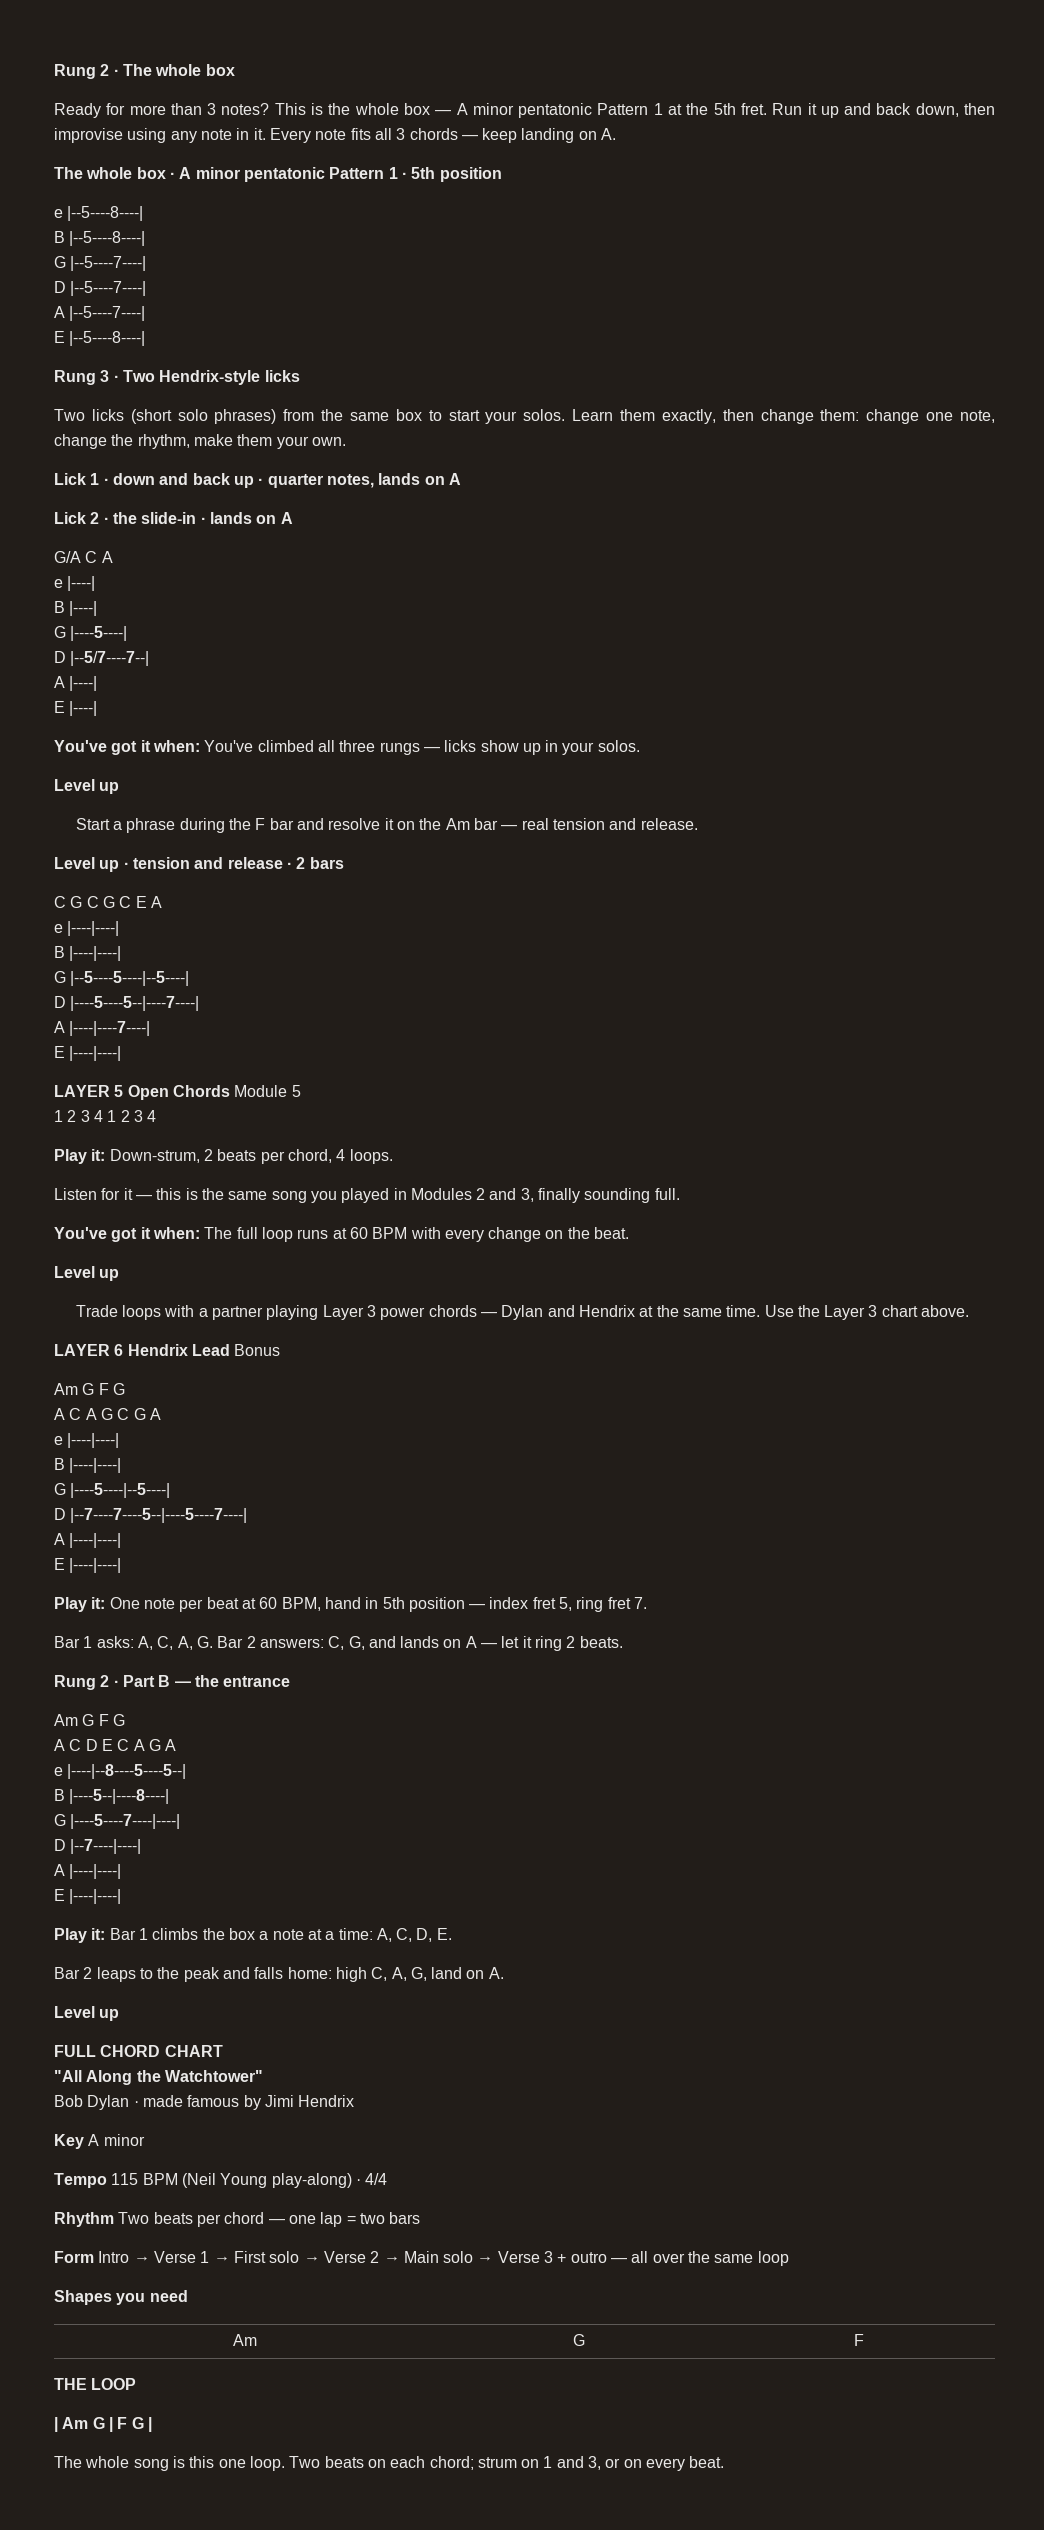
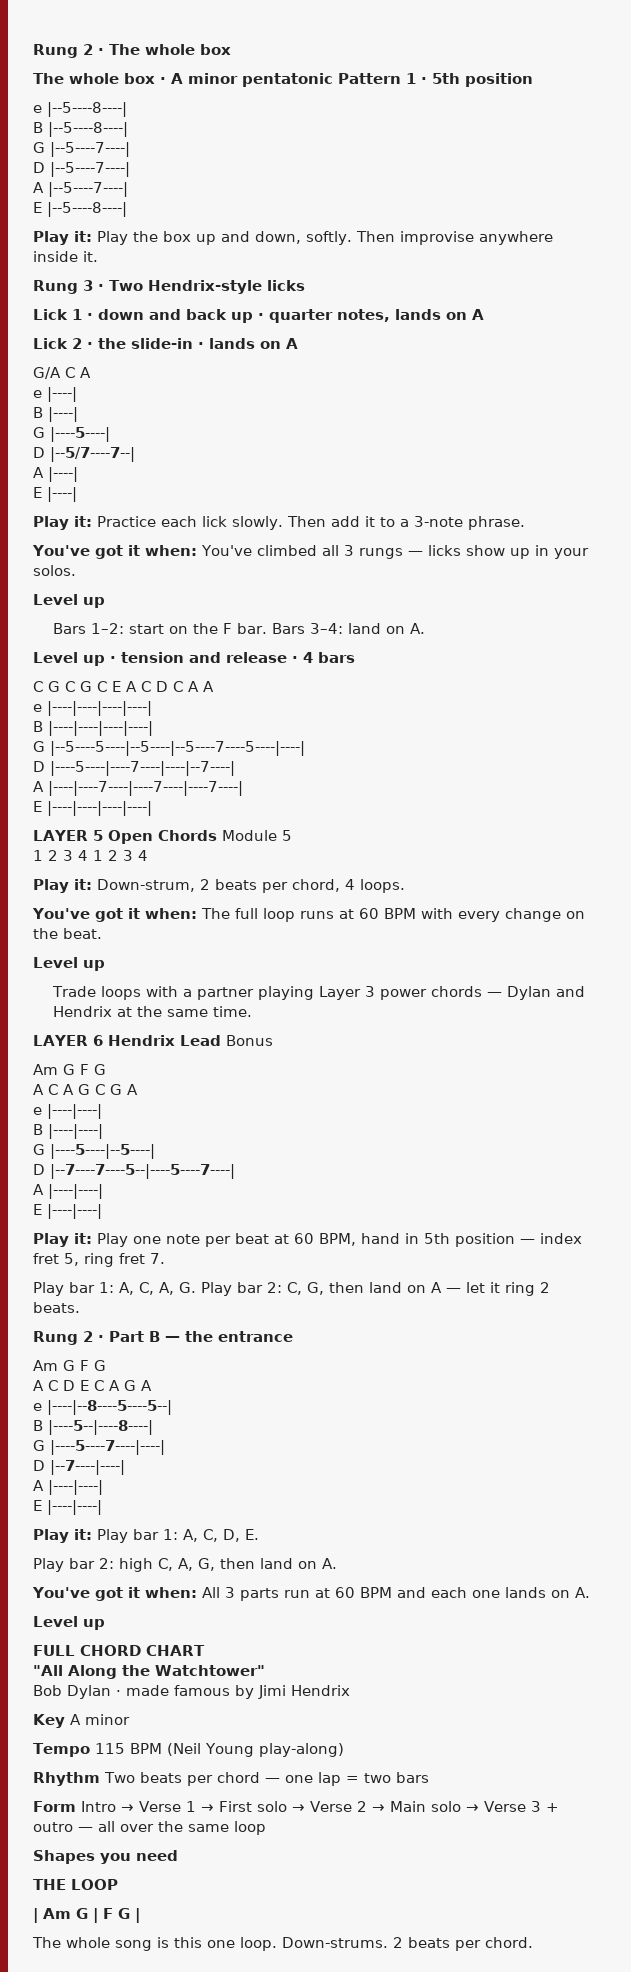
- Ready for more than 3 notes? This is the whole box — A minor pentatonic Pattern 1 at the 5th fret. Run it up and back down, then improvise using any note in it. Every note fits all 3 chords — keep landing on A.
+ Play it: Play the box up and down, softly. Then improvise anywhere inside it.
- Two licks (short solo phrases) from the same box to start your solos. Learn them exactly, then change them: change one note, change the rhythm, make them your own.
+ Play it: Practice each lick slowly. Then add it to a 3-note phrase.
- You've got it when: You've climbed all three rungs — licks show up in your solos.
+ You've got it when: You've climbed all 3 rungs — licks show up in your solos.
- Start a phrase during the F bar and resolve it on the Am bar — real tension and release.
+ Bars 1–2: start on the F bar. Bars 3–4: land on A.
- Level up · tension and release · 2 bars
+ Level up · tension and release · 4 bars
- C G C G C E A
- e |----|----|
- B |----|----|
- G |--5----5----|--5----|
- D |----5----5--|----7----|
- A |----|----7----|
- E |----|----|
+ C G C G C E A C D C A A
+ e |----|----|----|----|
+ B |----|----|----|----|
+ G |--5----5----|--5----|--5----7----5----|----|
+ D |----5----|----7----|----|--7----|
+ A |----|----7----|----7----|----7----|
+ E |----|----|----|----|
- Listen for it — this is the same song you played in Modules 2 and 3, finally sounding full.
- Use the Layer 3 chart above.
- Play it: One note per beat at 60 BPM, hand in 5th position — index fret 5, ring fret 7.
+ Play it: Play one note per beat at 60 BPM, hand in 5th position — index fret 5, ring fret 7.
- Bar 1 asks: A, C, A, G. Bar 2 answers: C, G, and lands on A — let it ring 2 beats.
+ Play bar 1: A, C, A, G. Play bar 2: C, G, then land on A — let it ring 2 beats.
- Play it: Bar 1 climbs the box a note at a time: A, C, D, E.
- Bar 2 leaps to the peak and falls home: high C, A, G, land on A.
+ Play it: Play bar 1: A, C, D, E.
+ Play bar 2: high C, A, G, then land on A.
+ You've got it when: All 3 parts run at 60 BPM and each one lands on A.
- Tempo 115 BPM (Neil Young play-along) · 4/4
+ Tempo 115 BPM (Neil Young play-along)
- Am | G | F
- Two beats on each chord; strum on 1 and 3, or on every beat.
+ Down-strums. 2 beats per chord.

